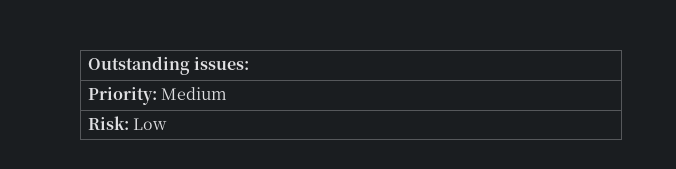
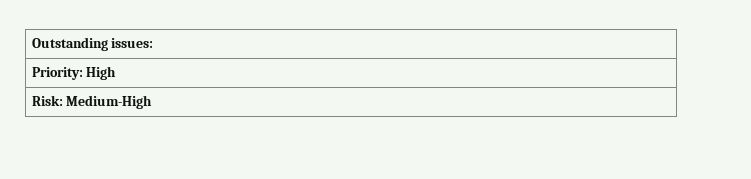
- Priority: Medium
+ Priority: High
- Risk: Low
+ Risk: Medium-High

